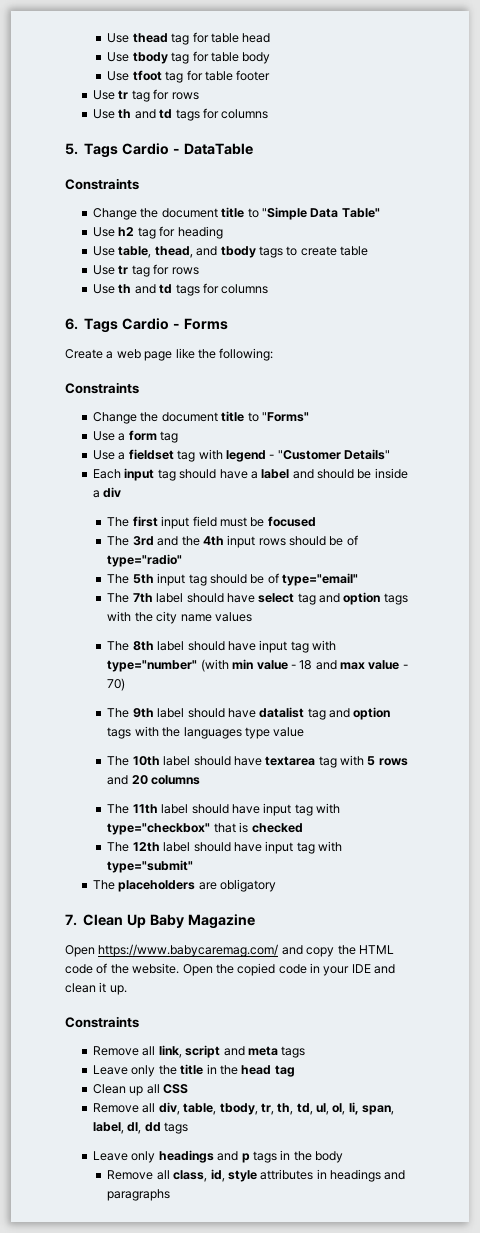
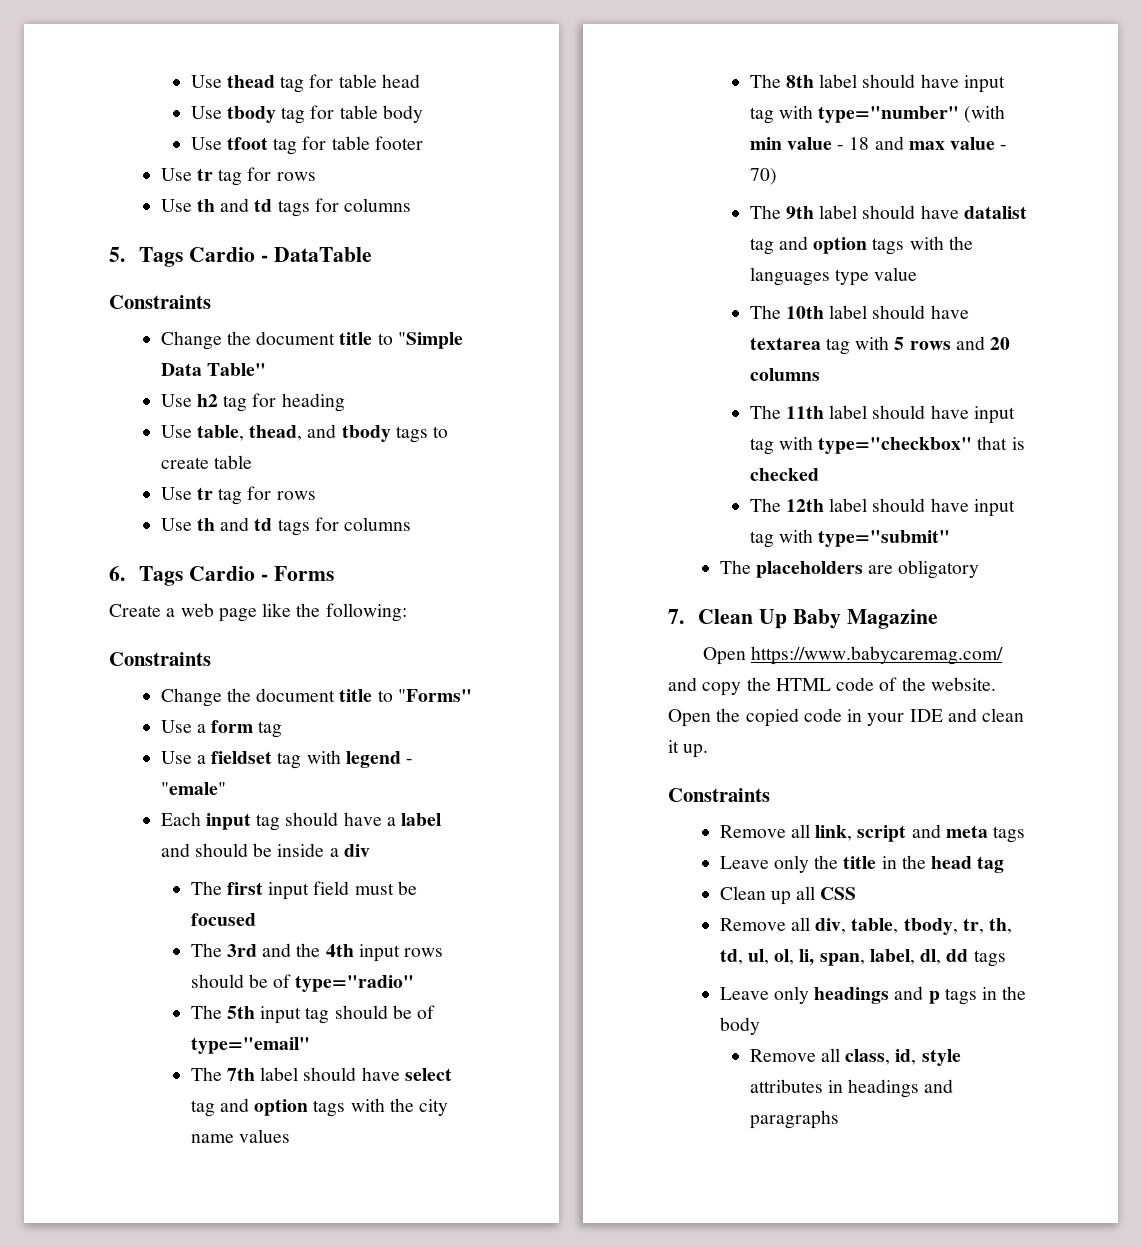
- Use a fieldset tag with legend - "Customer Details"
+ Use a fieldset tag with legend - "emale"

